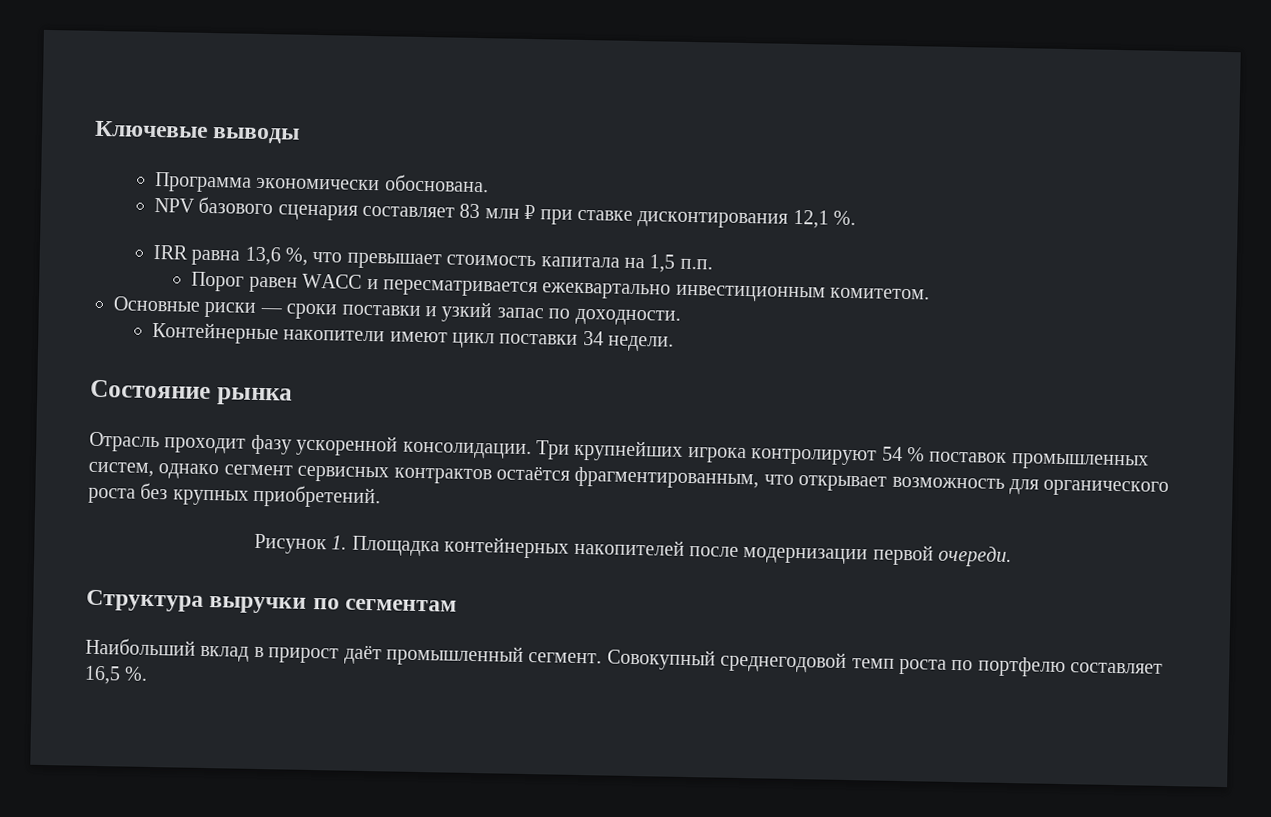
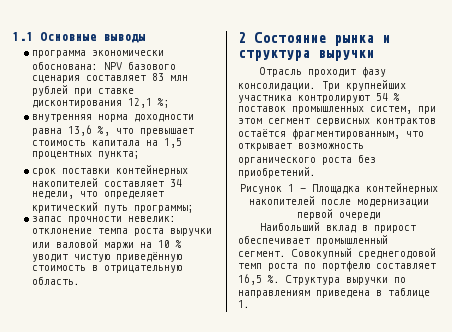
- Ключевые выводы
+ 1.1 Основные выводы
- Программа экономически обоснована.
- NPV базового сценария составляет 83 млн ₽ при ставке дисконтирования 12,1 %.
- IRR равна 13,6 %, что превышает стоимость капитала на 1,5 п.п.
- Порог равен WACC и пересматривается ежеквартально инвестиционным комитетом.
- Основные риски — сроки поставки и узкий запас по доходности.
- Контейнерные накопители имеют цикл поставки 34 недели.
- Состояние рынка
+ программа экономически обоснована: NPV базового сценария составляет 83 млн рублей при ставке дисконтирования 12,1 %;
+ внутренняя норма доходности равна 13,6 %, что превышает стоимость капитала на 1,5 процентных пункта;
+ срок поставки контейнерных накопителей составляет 34 недели, что определяет критический путь программы;
+ запас прочности невелик: отклонение темпа роста выручки или валовой маржи на 10 % уводит чистую приведённую стоимость в отрицательную область.
+ 2 Состояние рынка и структура выручки
- Отрасль проходит фазу ускоренной консолидации.
+ Отрасль проходит фазу консолидации.
- Три крупнейших игрока контролируют 54 % поставок промышленных систем, однако сегмент сервисных контрактов остаётся фрагментированным, что открывает возможность для органического роста без крупных приобретений.
+ Три крупнейших участника контролируют 54 % поставок промышленных систем, при этом сегмент сервисных контрактов остаётся фрагментированным, что открывает возможность органического роста без приобретений.
- Рисунок 1. Площадка контейнерных накопителей после модернизации первой очереди.
- Структура выручки по сегментам
+ Рисунок 1 — Площадка контейнерных накопителей после модернизации первой очереди
- Наибольший вклад в прирост даёт промышленный сегмент.
+ Наибольший вклад в прирост обеспечивает промышленный сегмент.
+ Структура выручки по направлениям приведена в таблице 1.

